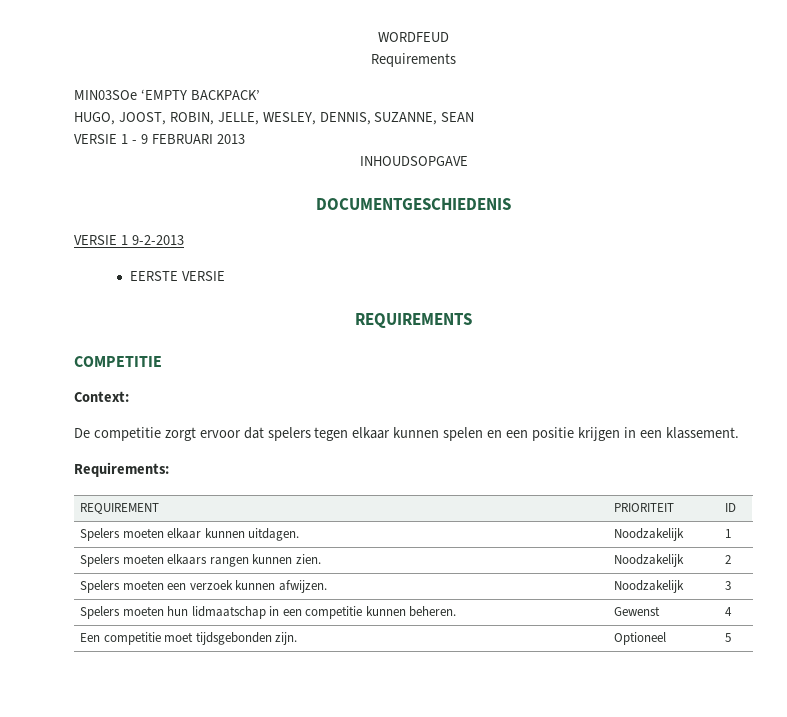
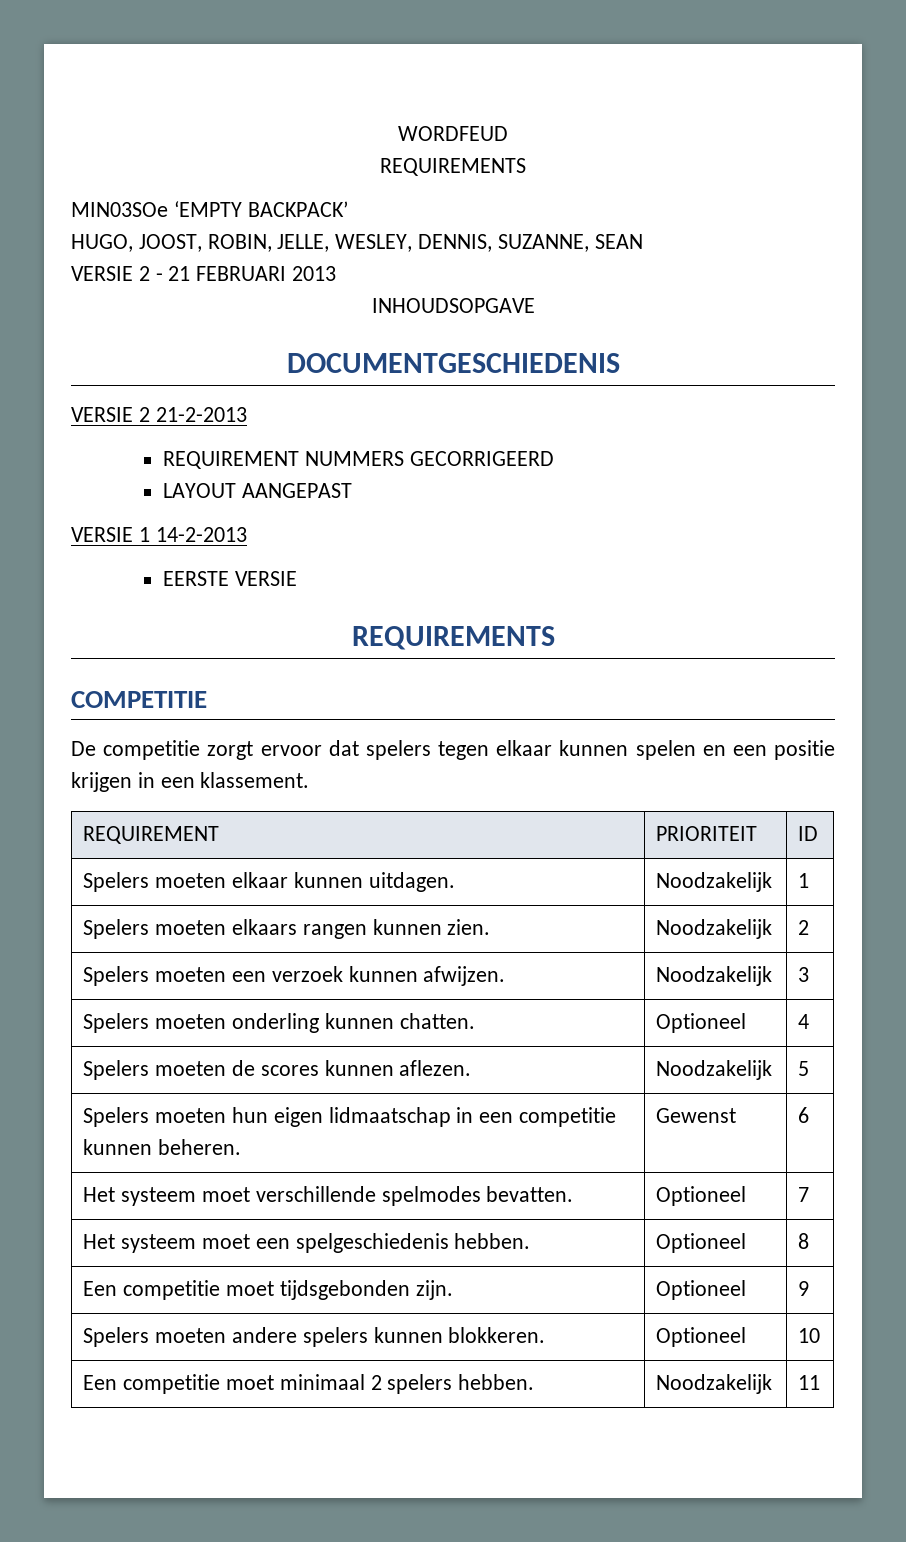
  WORDFEUD
- Requirements
+ REQUIREMENTS
- VERSIE 1 - 9 FEBRUARI 2013
+ VERSIE 2 - 21 FEBRUARI 2013
- VERSIE 1 9-2-2013
+ VERSIE 2 21-2-2013
+ REQUIREMENT NUMMERS GECORRIGEERD
+ LAYOUT AANGEPAST
+ VERSIE 1 14-2-2013
- Context:
- Requirements:
+ Spelers moeten onderling kunnen chatten. | Optioneel | 4
+ Spelers moeten de scores kunnen aflezen. | Noodzakelijk | 5
- Spelers moeten hun lidmaatschap in een competitie kunnen beheren. | Gewenst | 4
+ Spelers moeten hun eigen lidmaatschap in een competitie kunnen beheren. | Gewenst | 6
+ Het systeem moet verschillende spelmodes bevatten. | Optioneel | 7
+ Het systeem moet een spelgeschiedenis hebben. | Optioneel | 8
- Een competitie moet tijdsgebonden zijn. | Optioneel | 5
+ Een competitie moet tijdsgebonden zijn. | Optioneel | 9
+ Spelers moeten andere spelers kunnen blokkeren. | Optioneel | 10
+ Een competitie moet minimaal 2 spelers hebben. | Noodzakelijk | 11

